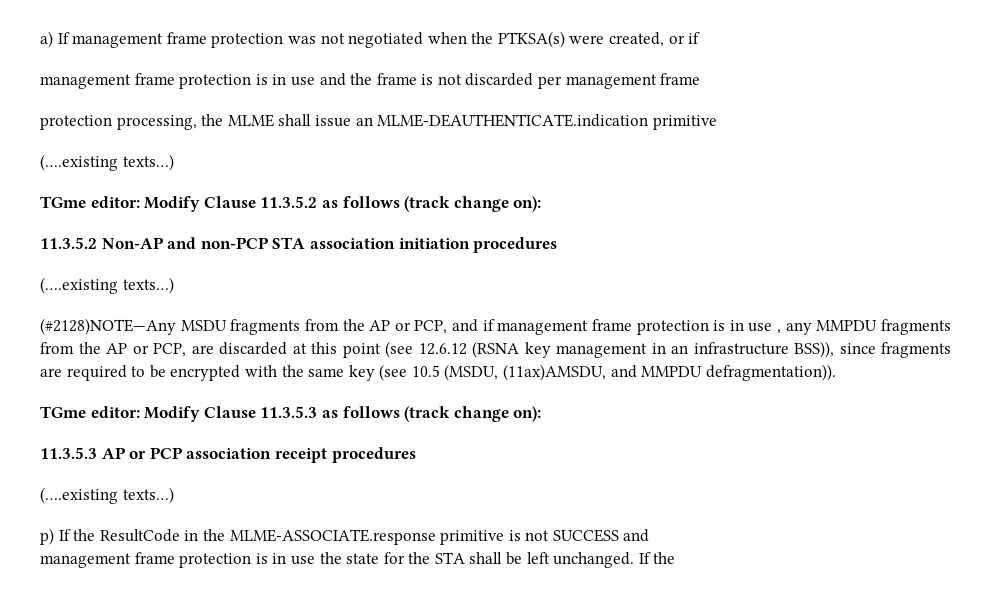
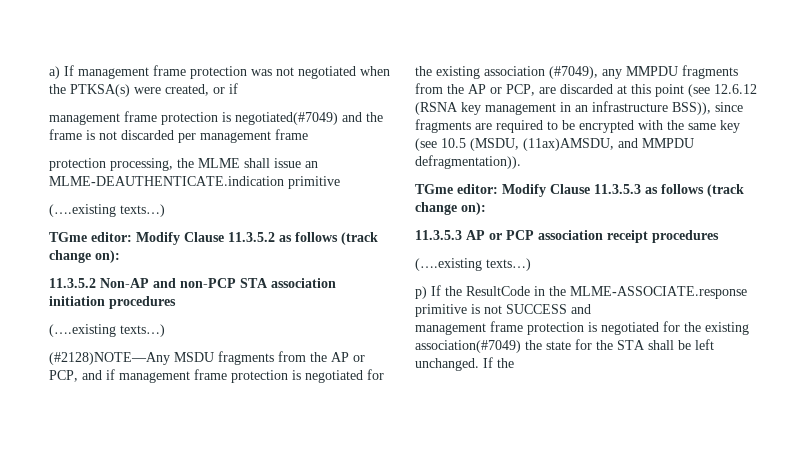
- management frame protection is in use and the frame is not discarded per management frame
+ management frame protection is negotiated(#7049) and the frame is not discarded per management frame
- (#2128)NOTE—Any MSDU fragments from the AP or PCP, and if management frame protection is in use , any MMPDU fragments from the AP or PCP, are discarded at this point (see 12.6.12 (RSNA key management in an infrastructure BSS)), since fragments are required to be encrypted with the same key (see 10.5 (MSDU, (11ax)AMSDU, and MMPDU defragmentation)).
+ (#2128)NOTE—Any MSDU fragments from the AP or PCP, and if management frame protection is negotiated for the existing association (#7049), any MMPDU fragments from the AP or PCP, are discarded at this point (see 12.6.12 (RSNA key management in an infrastructure BSS)), since fragments are required to be encrypted with the same key (see 10.5 (MSDU, (11ax)AMSDU, and MMPDU defragmentation)).
- management frame protection is in use the state for the STA shall be left unchanged.
+ management frame protection is negotiated for the existing association(#7049) the state for the STA shall be left unchanged.

